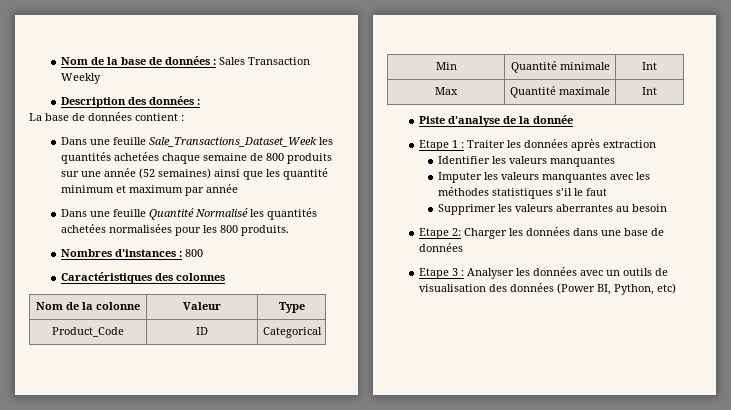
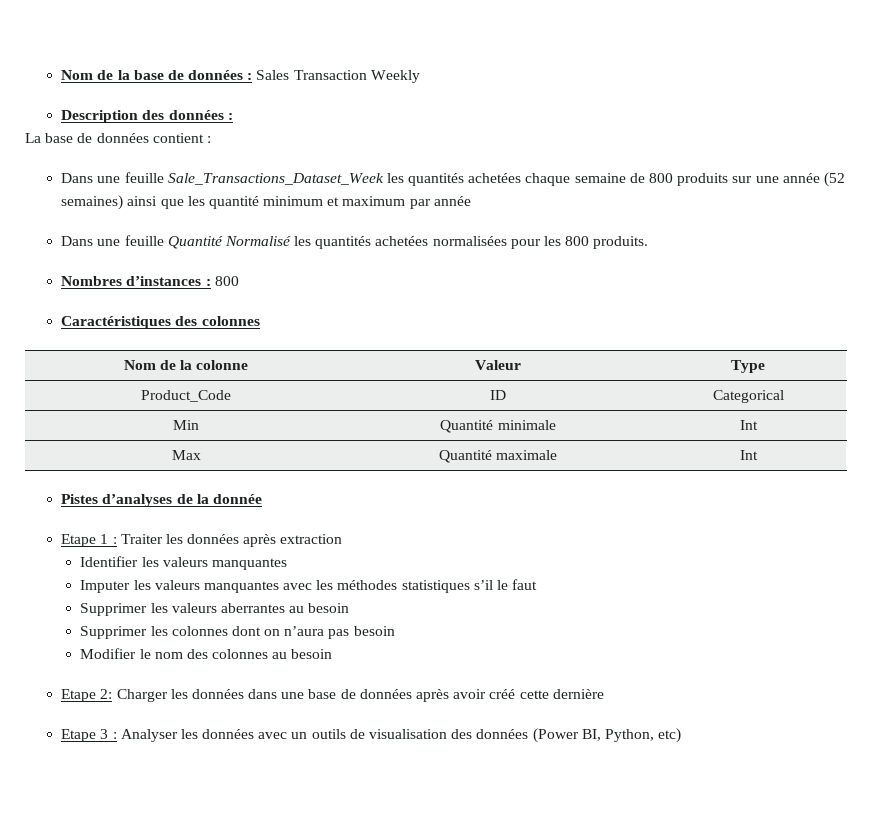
- Piste d’analyse de la donnée
+ Pistes d’analyses de la donnée
+ Supprimer les colonnes dont on n’aura pas besoin
+ Modifier le nom des colonnes au besoin
- Etape 2: Charger les données dans une base de données
+ Etape 2: Charger les données dans une base de données après avoir créé cette dernière

